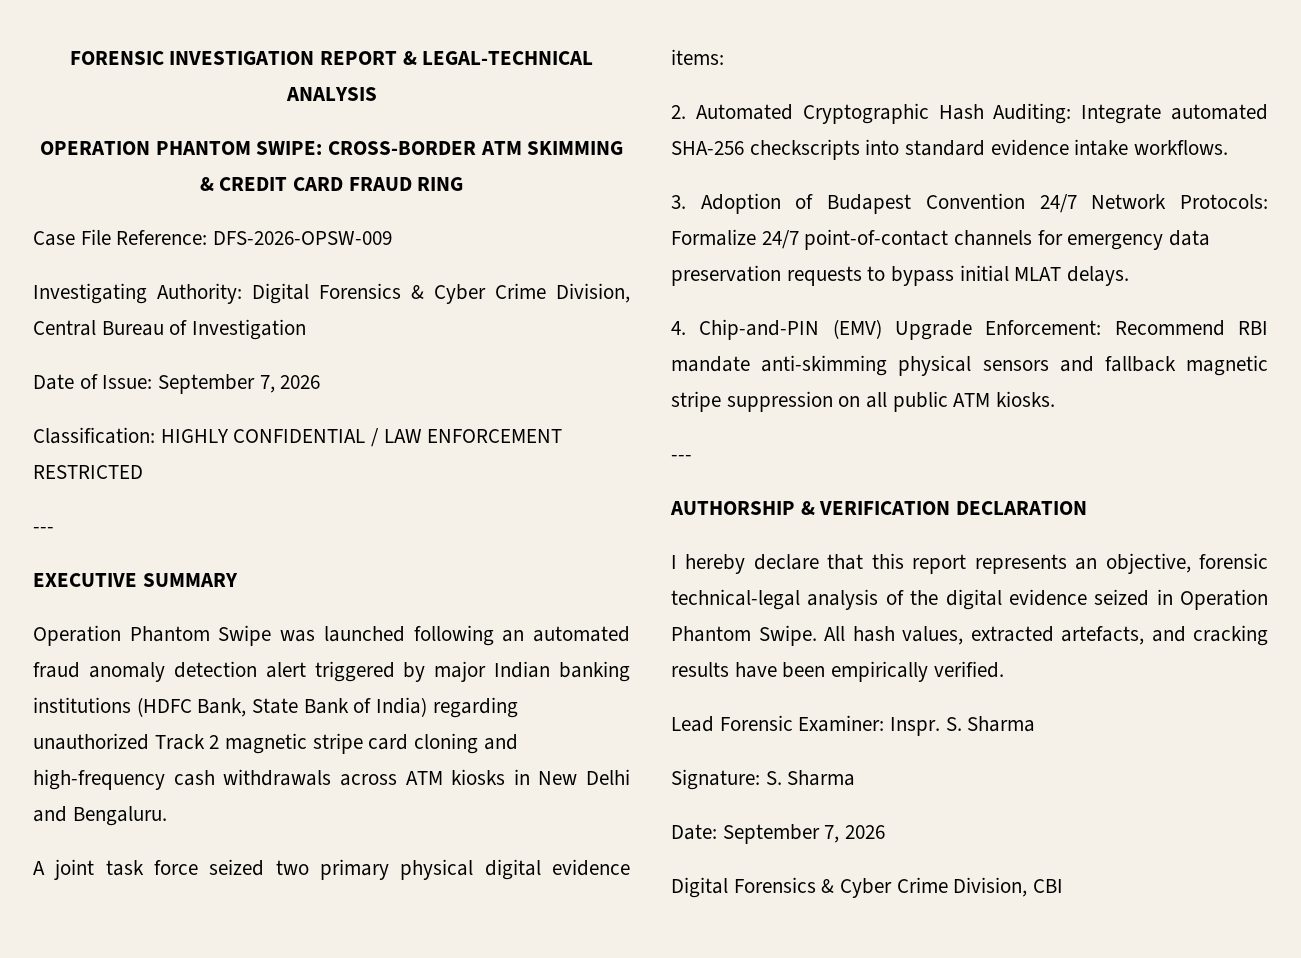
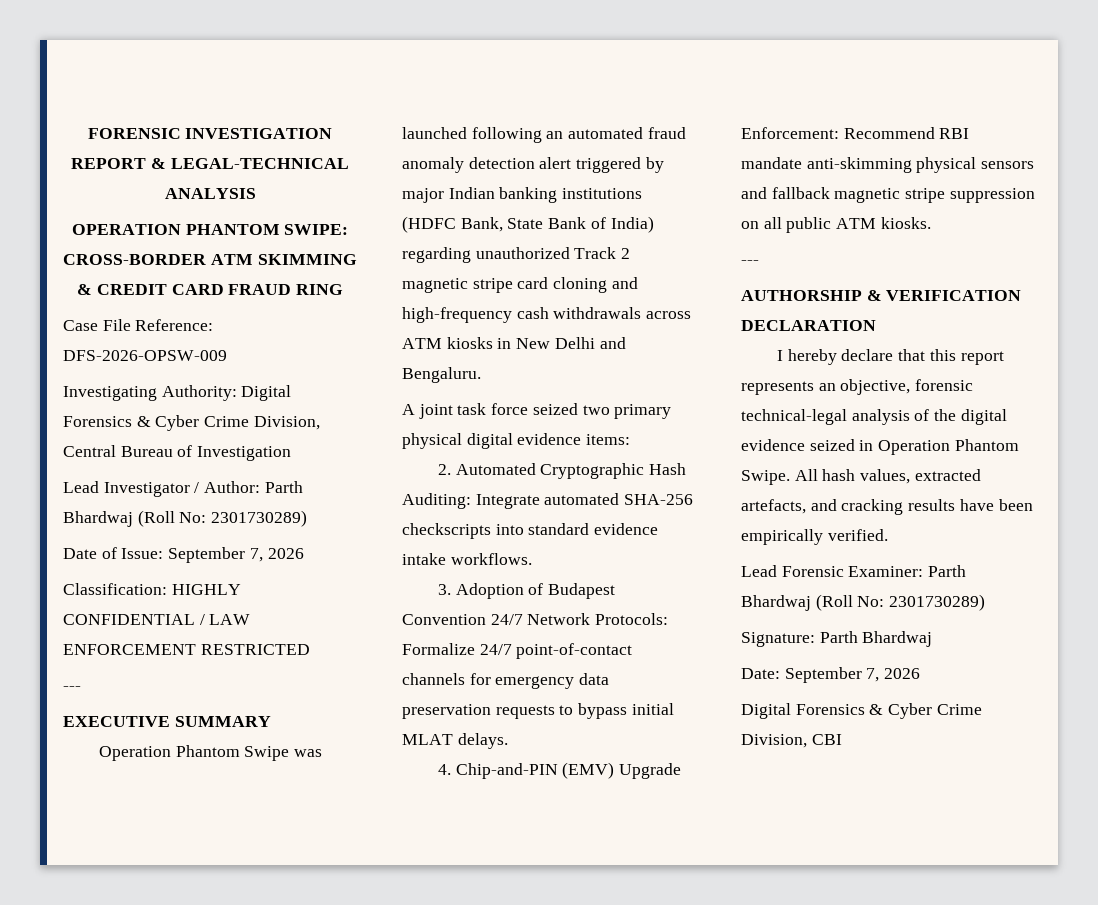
+ Lead Investigator / Author: Parth Bhardwaj (Roll No: 2301730289)
- Lead Forensic Examiner: Inspr. S. Sharma
+ Lead Forensic Examiner: Parth Bhardwaj (Roll No: 2301730289)
- Signature: S. Sharma
+ Signature: Parth Bhardwaj

